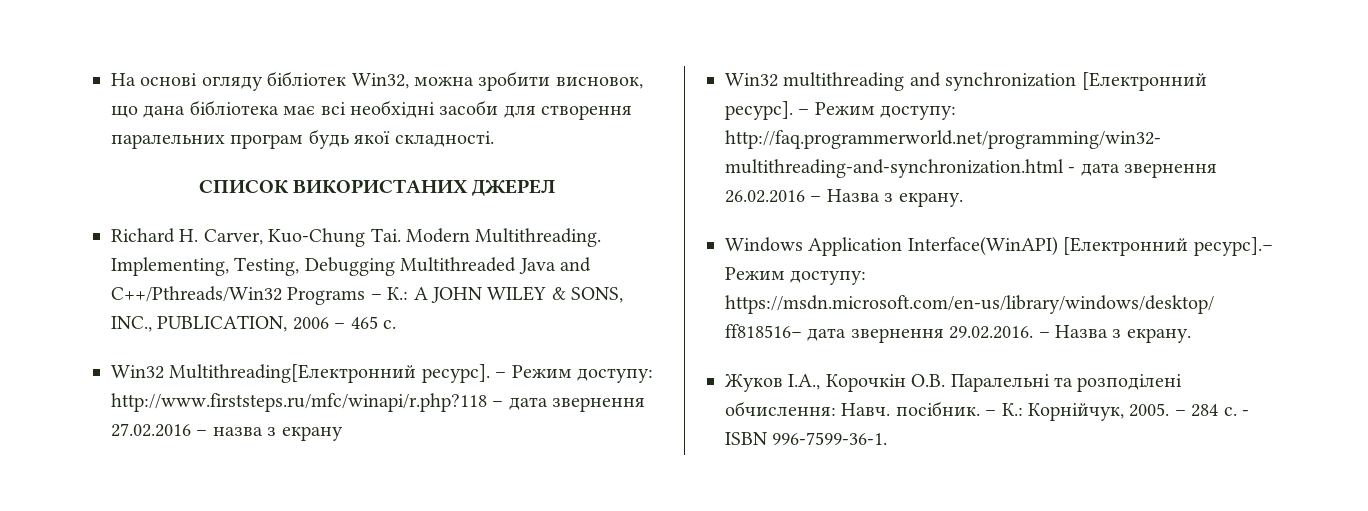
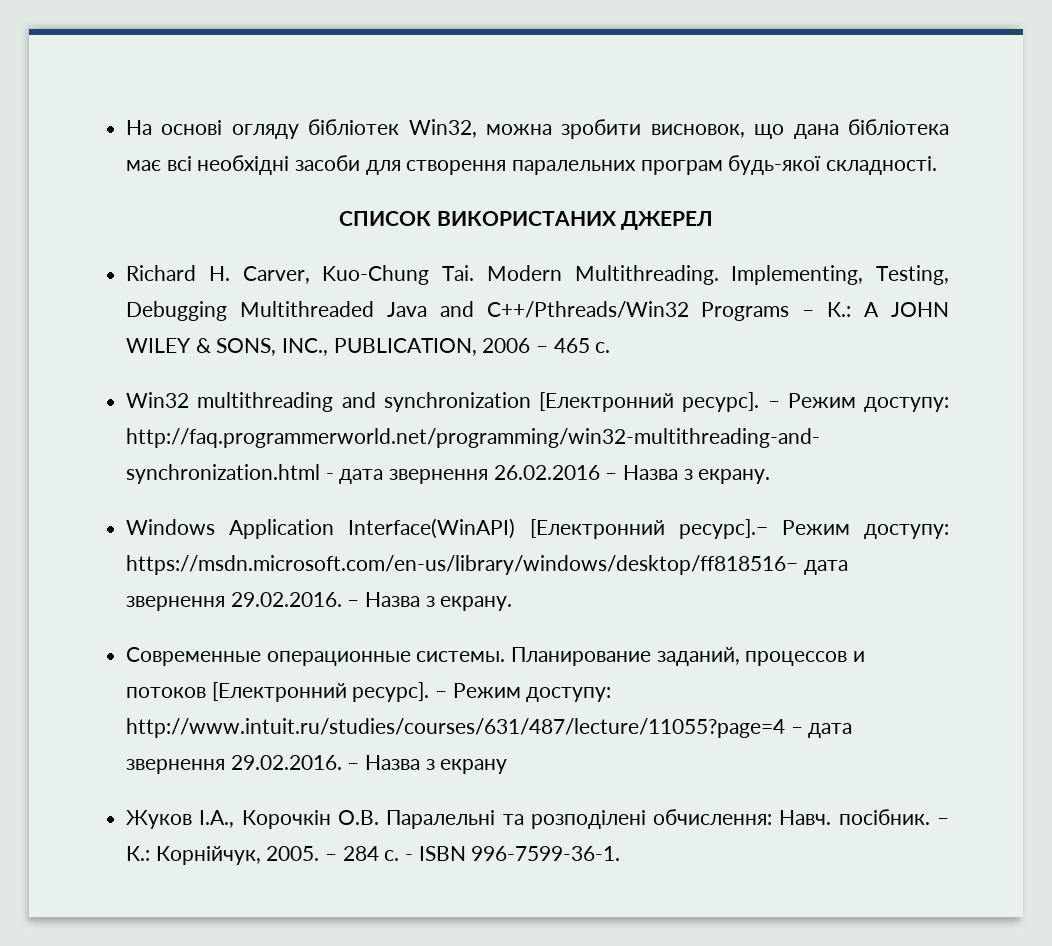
- На основі огляду бібліотек Win32, можна зробити висновок, що дана бібліотека має всі необхідні засоби для створення паралельних програм будь якої складності.
+ На основі огляду бібліотек Win32, можна зробити висновок, що дана бібліотека має всі необхідні засоби для створення паралельних програм будь-якої складності.
- Win32 Multithreading[Електронний ресурс]. – Режим доступу: http://www.firststeps.ru/mfc/winapi/r.php?118 – дата звернення 27.02.2016 – назва з екрану
+ Современные операционные системы. Планирование заданий, процессов и потоков [Електронний ресурс]. – Режим доступу: http://www.intuit.ru/studies/courses/631/487/lecture/11055?page=4 – дата звернення 29.02.2016. – Назва з екрану

